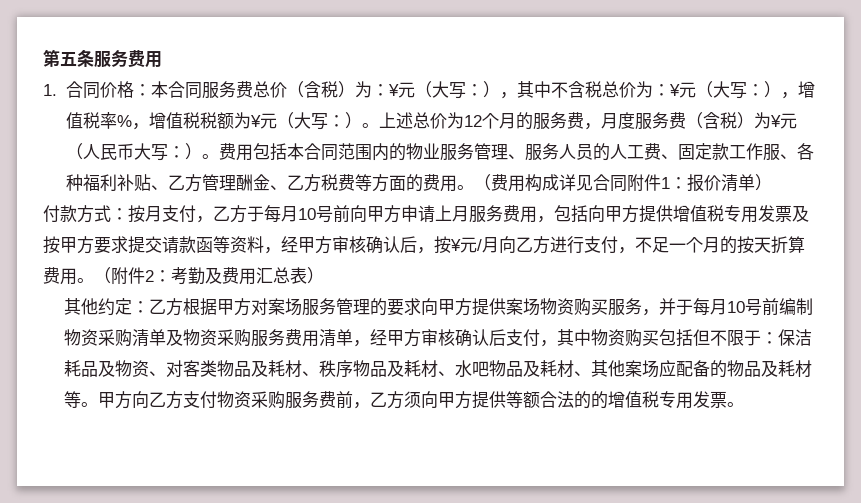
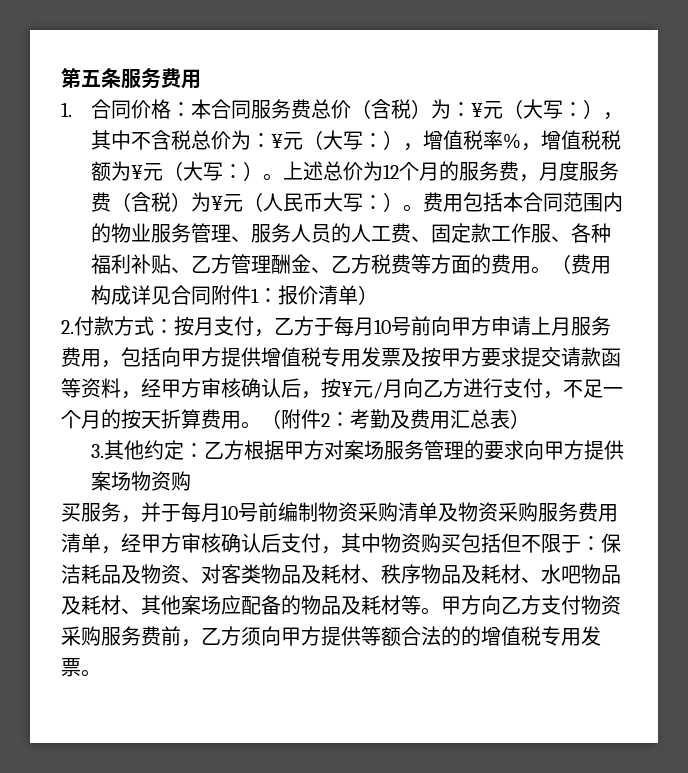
- 付款方式：按月支付，乙方于每月10号前向甲方申请上月服务费用，包括向甲方提供增值税专用发票及按甲方要求提交请款函等资料，经甲方审核确认后，按¥元/月向乙方进行支付，不足一个月的按天折算费用。
+ 2.付款方式：按月支付，乙方于每月10号前向甲方申请上月服务费用，包括向甲方提供增值税专用发票及按甲方要求提交请款函等资料，经甲方审核确认后，按¥元/月向乙方进行支付，不足一个月的按天折算费用。
- 其他约定：
+ 3.其他约定：
- 乙方根据甲方对案场服务管理的要求向甲方提供案场物资购买服务，并于每月10号前编制物资采购清单及物资采购服务费用清单，经甲方审核确认后支付，其中物资购买包括但不限于：
+ 乙方根据甲方对案场服务管理的要求向甲方提供案场物资购
+ 买服务，并于每月10号前编制物资采购清单及物资采购服务费用清单，经甲方审核确认后支付，其中物资购买包括但不限于：

